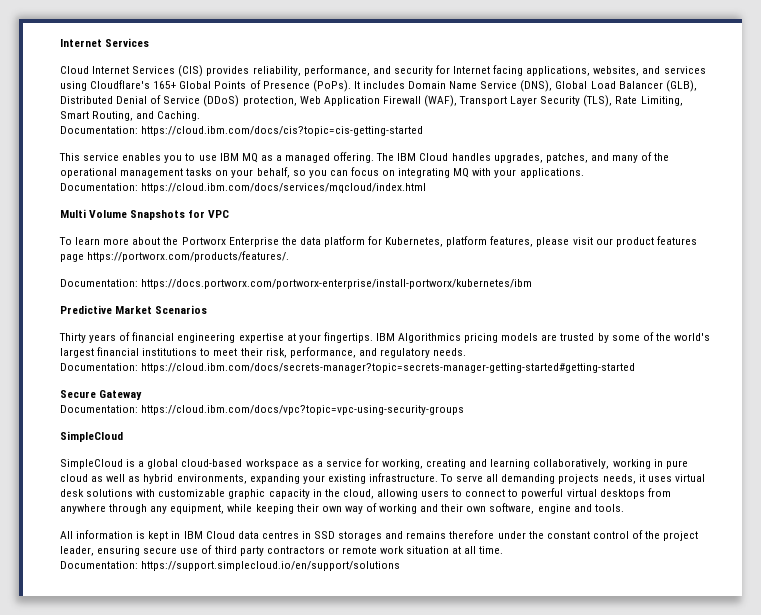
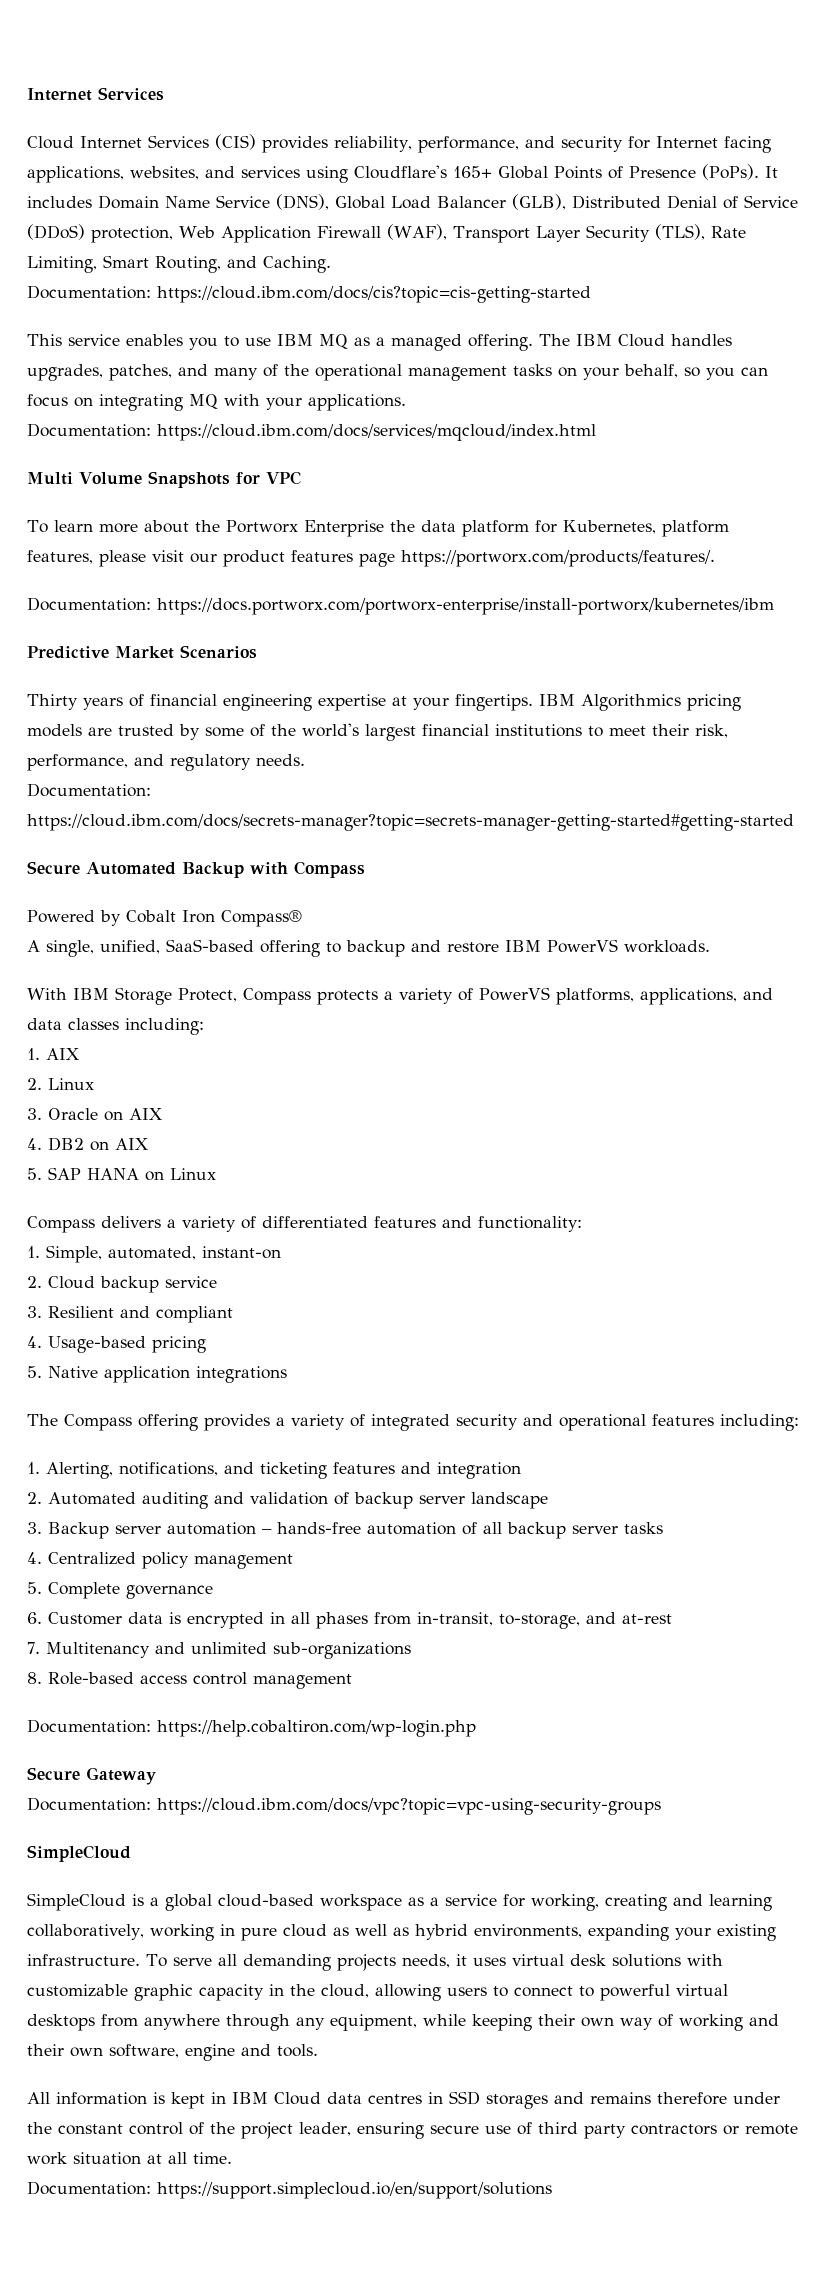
+ Secure Automated Backup with Compass
+ Powered by Cobalt Iron Compass®
+ A single, unified, SaaS-based offering to backup and restore IBM PowerVS workloads.
+ With IBM Storage Protect, Compass protects a variety of PowerVS platforms, applications, and data classes including:
+ 1. AIX
+ 2. Linux
+ 3. Oracle on AIX
+ 4. DB2 on AIX
+ 5. SAP HANA on Linux
+ Compass delivers a variety of differentiated features and functionality:
+ 1. Simple, automated, instant-on
+ 2. Cloud backup service
+ 3. Resilient and compliant
+ 4. Usage-based pricing
+ 5. Native application integrations
+ The Compass offering provides a variety of integrated security and operational features including:
+ 1. Alerting, notifications, and ticketing features and integration
+ 2. Automated auditing and validation of backup server landscape
+ 3. Backup server automation – hands-free automation of all backup server tasks
+ 4. Centralized policy management
+ 5. Complete governance
+ 6. Customer data is encrypted in all phases from in-transit, to-storage, and at-rest
+ 7. Multitenancy and unlimited sub-organizations
+ 8. Role-based access control management
+ Documentation: https://help.cobaltiron.com/wp-login.php

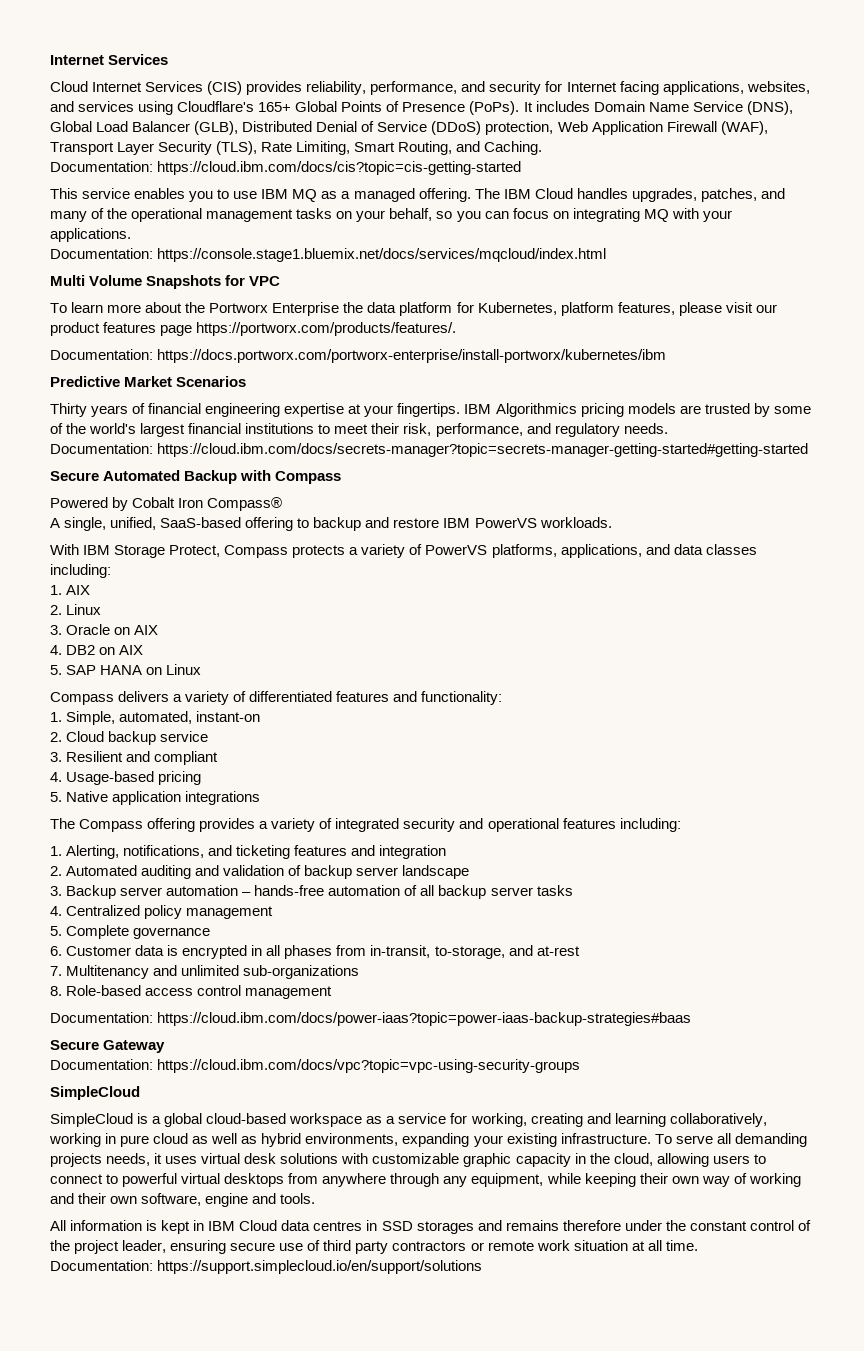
- Documentation: https://cloud.ibm.com/docs/services/mqcloud/index.html
+ Documentation: https://console.stage1.bluemix.net/docs/services/mqcloud/index.html
- Documentation: https://help.cobaltiron.com/wp-login.php
+ Documentation: https://cloud.ibm.com/docs/power-iaas?topic=power-iaas-backup-strategies#baas

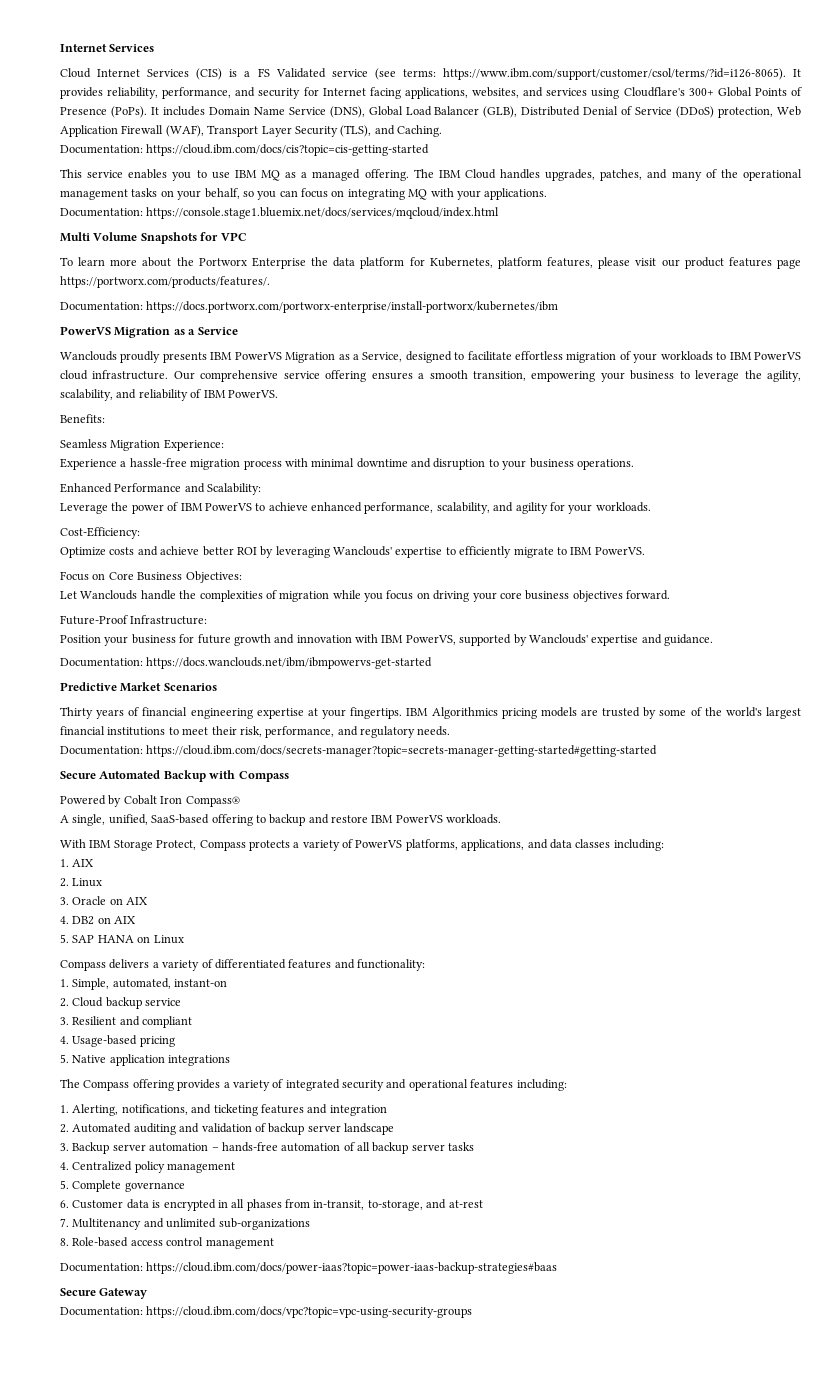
- Cloud Internet Services (CIS) provides reliability, performance, and security for Internet facing applications, websites, and services using Cloudflare's 165+ Global Points of Presence (PoPs).
+ Cloud Internet Services (CIS) is a FS Validated service (see terms: https://www.ibm.com/support/customer/csol/terms/?id=i126-8065). It provides reliability, performance, and security for Internet facing applications, websites, and services using Cloudflare's 300+ Global Points of Presence (PoPs).
- It includes Domain Name Service (DNS), Global Load Balancer (GLB), Distributed Denial of Service (DDoS) protection, Web Application Firewall (WAF), Transport Layer Security (TLS), Rate Limiting, Smart Routing, and Caching.
+ It includes Domain Name Service (DNS), Global Load Balancer (GLB), Distributed Denial of Service (DDoS) protection, Web Application Firewall (WAF), Transport Layer Security (TLS), and Caching.
+ PowerVS Migration as a Service
+ Wanclouds proudly presents IBM PowerVS Migration as a Service, designed to facilitate effortless migration of your workloads to IBM PowerVS cloud infrastructure. Our comprehensive service offering ensures a smooth transition, empowering your business to leverage the agility, scalability, and reliability of IBM PowerVS.
+ Benefits:
+ Seamless Migration Experience:
+ Experience a hassle-free migration process with minimal downtime and disruption to your business operations.
+ Enhanced Performance and Scalability:
+ Leverage the power of IBM PowerVS to achieve enhanced performance, scalability, and agility for your workloads.
+ Cost-Efficiency:
+ Optimize costs and achieve better ROI by leveraging Wanclouds' expertise to efficiently migrate to IBM PowerVS.
+ Focus on Core Business Objectives:
+ Let Wanclouds handle the complexities of migration while you focus on driving your core business objectives forward.
+ Future-Proof Infrastructure:
+ Position your business for future growth and innovation with IBM PowerVS, supported by Wanclouds' expertise and guidance.
+ Documentation: https://docs.wanclouds.net/ibm/ibmpowervs-get-started
  Documentation: https://cloud.ibm.com/docs/vpc?topic=vpc-using-security-groups
- SimpleCloud
- SimpleCloud is a global cloud-based workspace as a service for working, creating and learning collaboratively, working in pure cloud as well as hybrid environments, expanding your existing infrastructure. To serve all demanding projects needs, it uses virtual desk solutions with customizable graphic capacity in the cloud, allowing users to connect to powerful virtual desktops from anywhere through any equipment, while keeping their own way of working and their own software, engine and tools.
- All information is kept in IBM Cloud data centres in SSD storages and remains therefore under the constant control of the project leader, ensuring secure use of third party contractors or remote work situation at all time.
- Documentation: https://support.simplecloud.io/en/support/solutions

